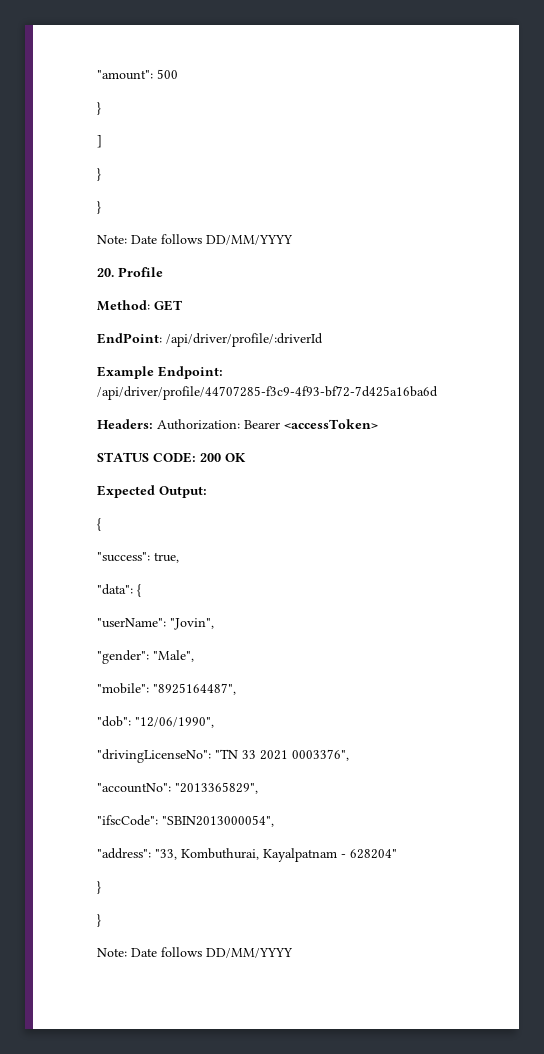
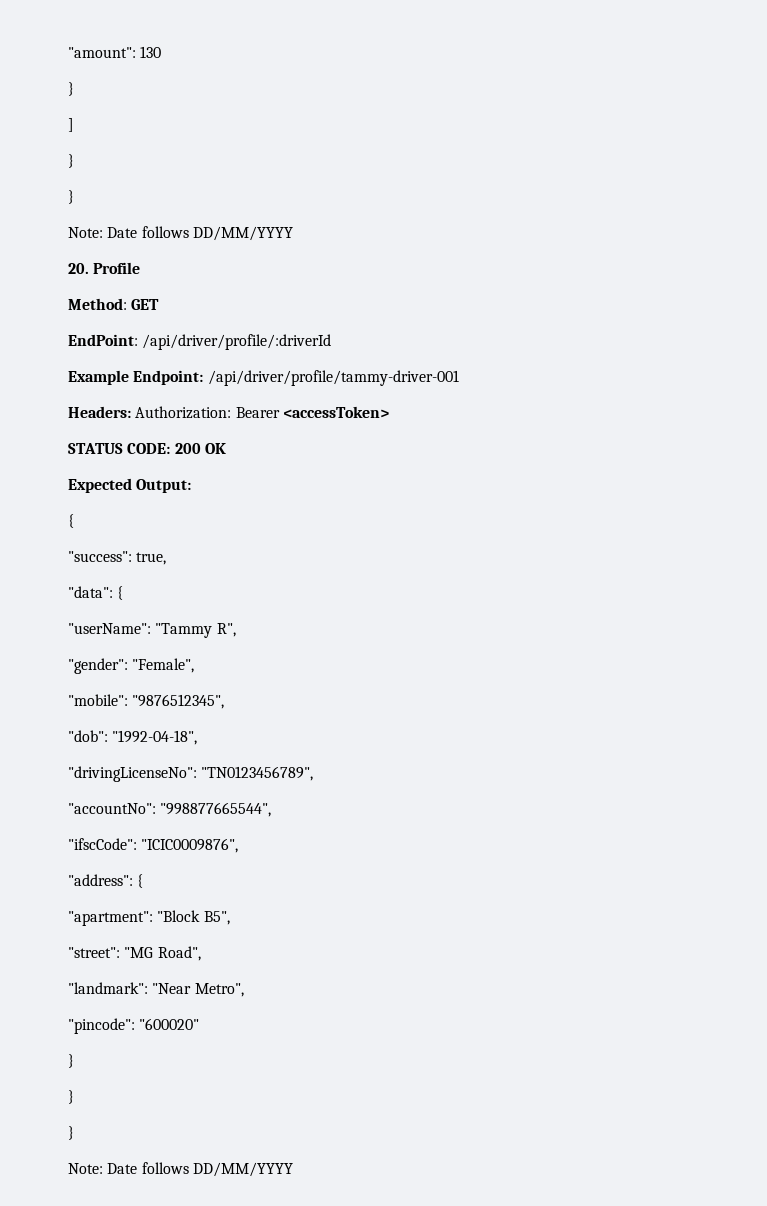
- "amount": 500
+ "amount": 130
- Example Endpoint: /api/driver/profile/44707285-f3c9-4f93-bf72-7d425a16ba6d
+ Example Endpoint: /api/driver/profile/tammy-driver-001
- "userName": "Jovin",
+ "userName": "Tammy R",
- "gender": "Male",
+ "gender": "Female",
- "mobile": "8925164487",
+ "mobile": "9876512345",
- "dob": "12/06/1990",
+ "dob": "1992-04-18",
- "drivingLicenseNo": "TN 33 2021 0003376",
+ "drivingLicenseNo": "TN0123456789",
- "accountNo": "2013365829",
+ "accountNo": "998877665544",
- "ifscCode": "SBIN2013000054",
+ "ifscCode": "ICIC0009876",
- "address": "33, Kombuthurai, Kayalpatnam - 628204"
+ "address": {
+ "apartment": "Block B5",
+ "street": "MG Road",
+ "landmark": "Near Metro",
+ "pincode": "600020"
+ }

